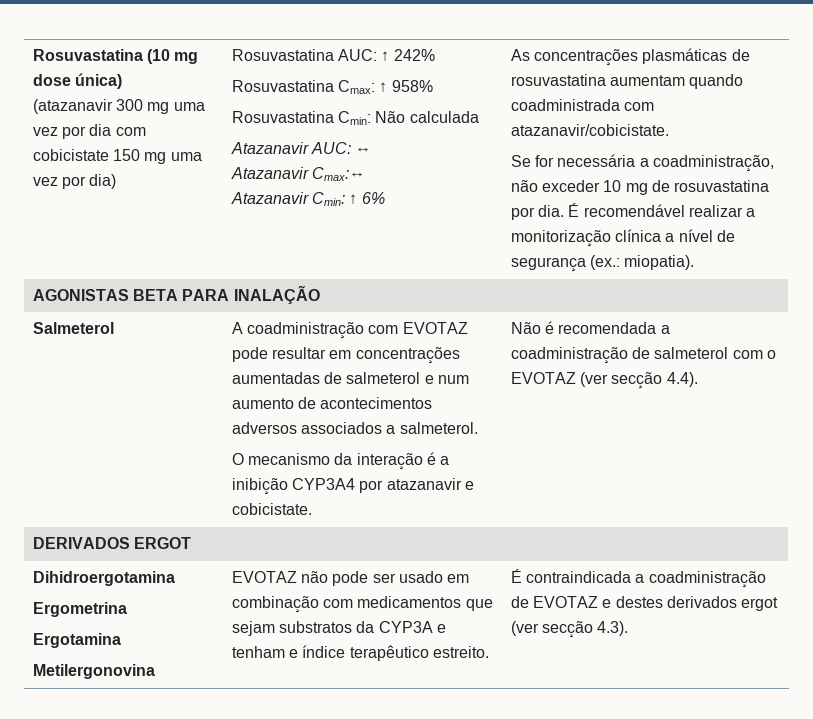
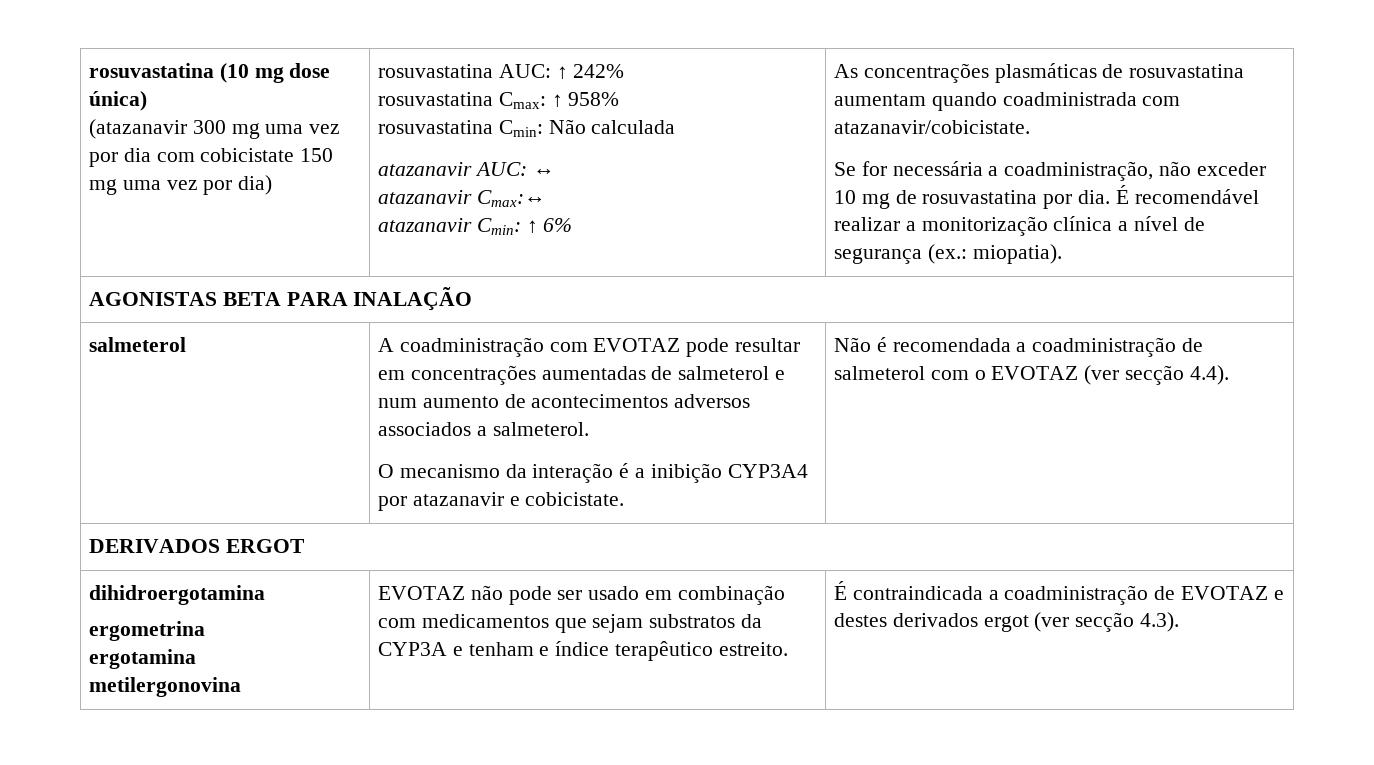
- Rosuvastatina (10 mg dose única)
+ rosuvastatina (10 mg dose única)
- Rosuvastatina AUC: ↑ 242%
+ rosuvastatina AUC: ↑ 242%
- Rosuvastatina Cmax: ↑ 958%
+ rosuvastatina Cmax: ↑ 958%
- Rosuvastatina Cmin: Não calculada
+ rosuvastatina Cmin: Não calculada
- Atazanavir AUC: ↔
+ atazanavir AUC: ↔
- Atazanavir Cmax:↔
+ atazanavir Cmax:↔
- Atazanavir Cmin: ↑ 6%
+ atazanavir Cmin: ↑ 6%
  AGONISTAS BETA PARA INALAÇÃO
- Salmeterol
+ salmeterol
- Dihidroergotamina
- Ergometrina
- Ergotamina
- Metilergonovina | EVOTAZ não pode ser usado em combinação com medicamentos que sejam substratos da CYP3A e tenham e índice terapêutico estreito. | É contraindicada a coadministração de EVOTAZ e destes derivados ergot (ver secção 4.3).
+ dihidroergotamina
+ ergometrina
+ ergotamina
+ metilergonovina | EVOTAZ não pode ser usado em combinação com medicamentos que sejam substratos da CYP3A e tenham e índice terapêutico estreito. | É contraindicada a coadministração de EVOTAZ e destes derivados ergot (ver secção 4.3).

